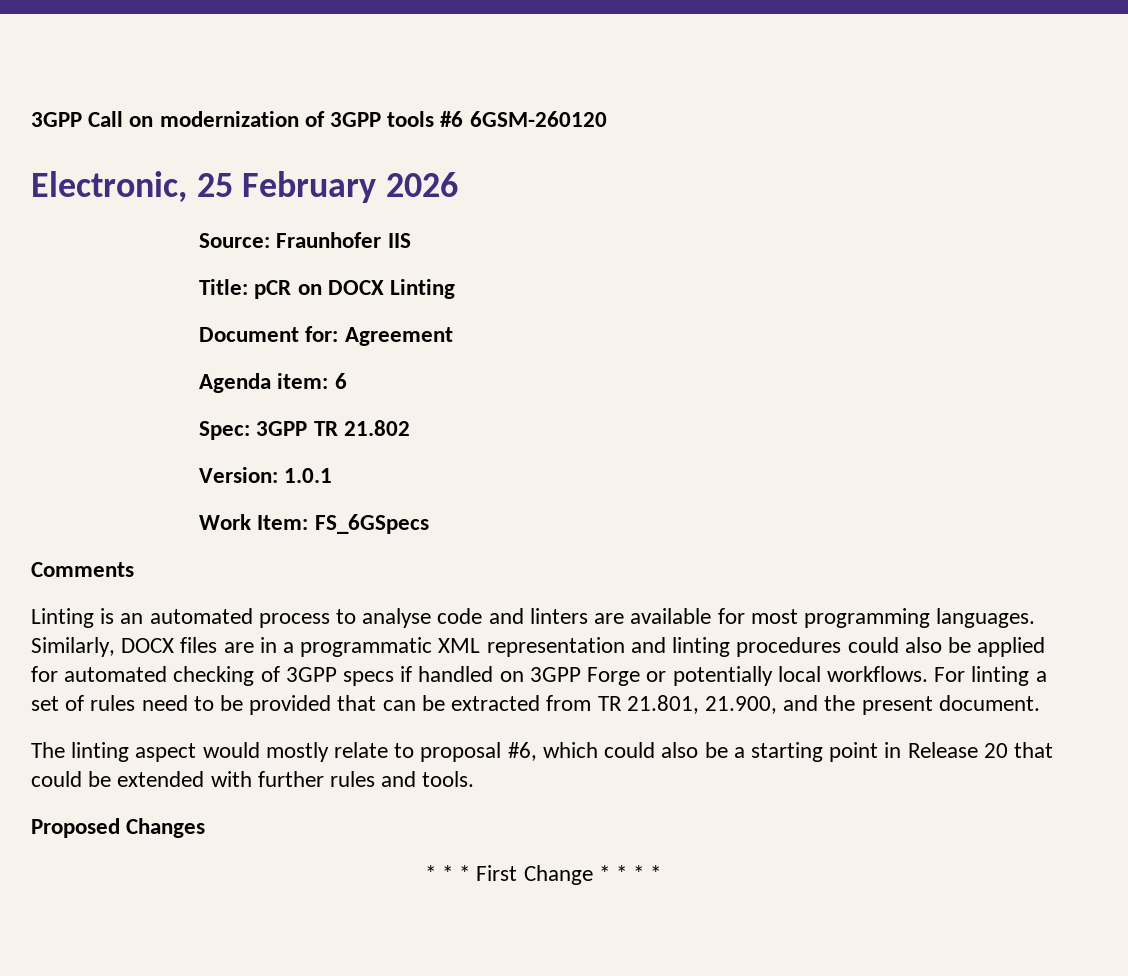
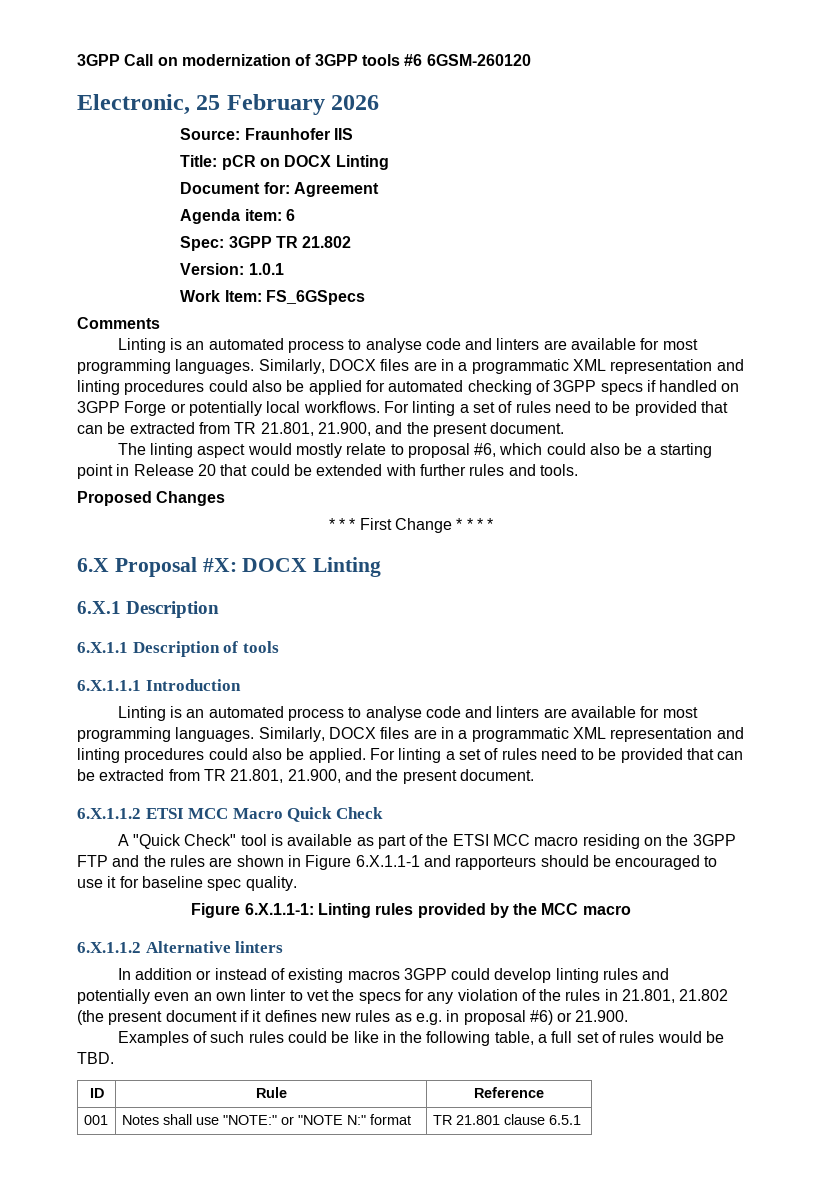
+ 6.X Proposal #X: DOCX Linting
+ 6.X.1 Description
+ 6.X.1.1 Description of tools
+ 6.X.1.1.1 Introduction
+ Linting is an automated process to analyse code and linters are available for most programming languages. Similarly, DOCX files are in a programmatic XML representation and linting procedures could also be applied. For linting a set of rules need to be provided that can be extracted from TR 21.801, 21.900, and the present document.
+ 6.X.1.1.2 ETSI MCC Macro Quick Check
+ A "Quick Check" tool is available as part of the ETSI MCC macro residing on the 3GPP FTP and the rules are shown in Figure 6.X.1.1-1 and rapporteurs should be encouraged to use it for baseline spec quality.
+ Figure 6.X.1.1-1: Linting rules provided by the MCC macro
+ 6.X.1.1.2 Alternative linters
+ In addition or instead of existing macros 3GPP could develop linting rules and potentially even an own linter to vet the specs for any violation of the rules in 21.801, 21.802 (the present document if it defines new rules as e.g. in proposal #6) or 21.900.
+ Examples of such rules could be like in the following table, a full set of rules would be TBD.
+ ID | Rule | Reference
+ 001 | Notes shall use "NOTE:" or "NOTE N:" format | TR 21.801 clause 6.5.1

